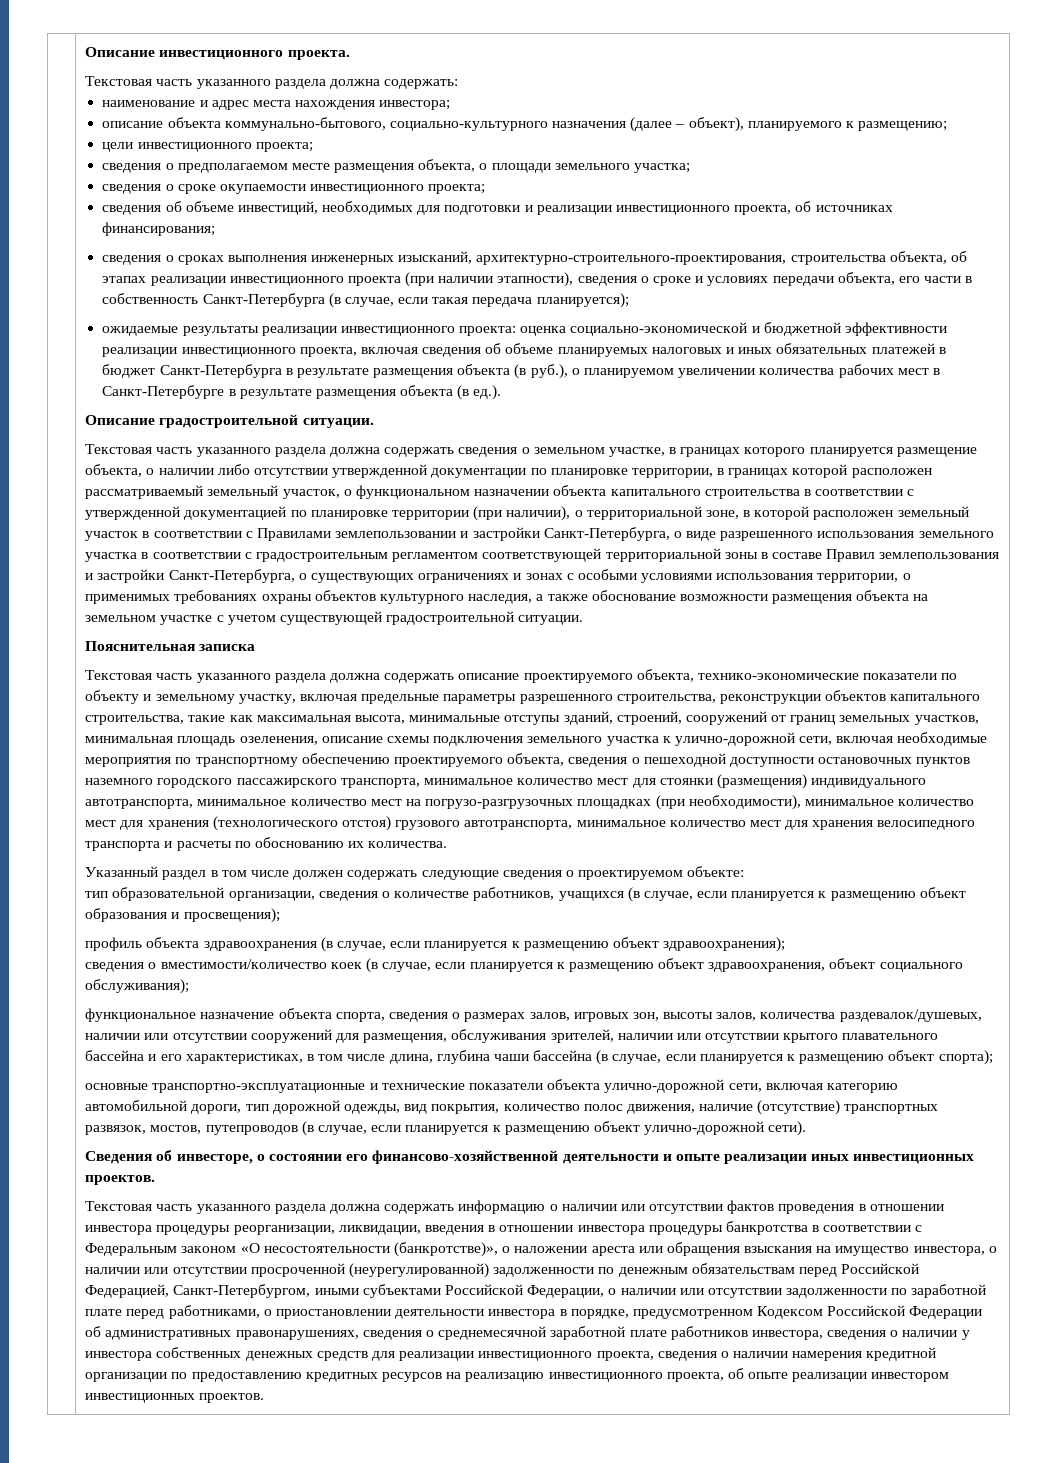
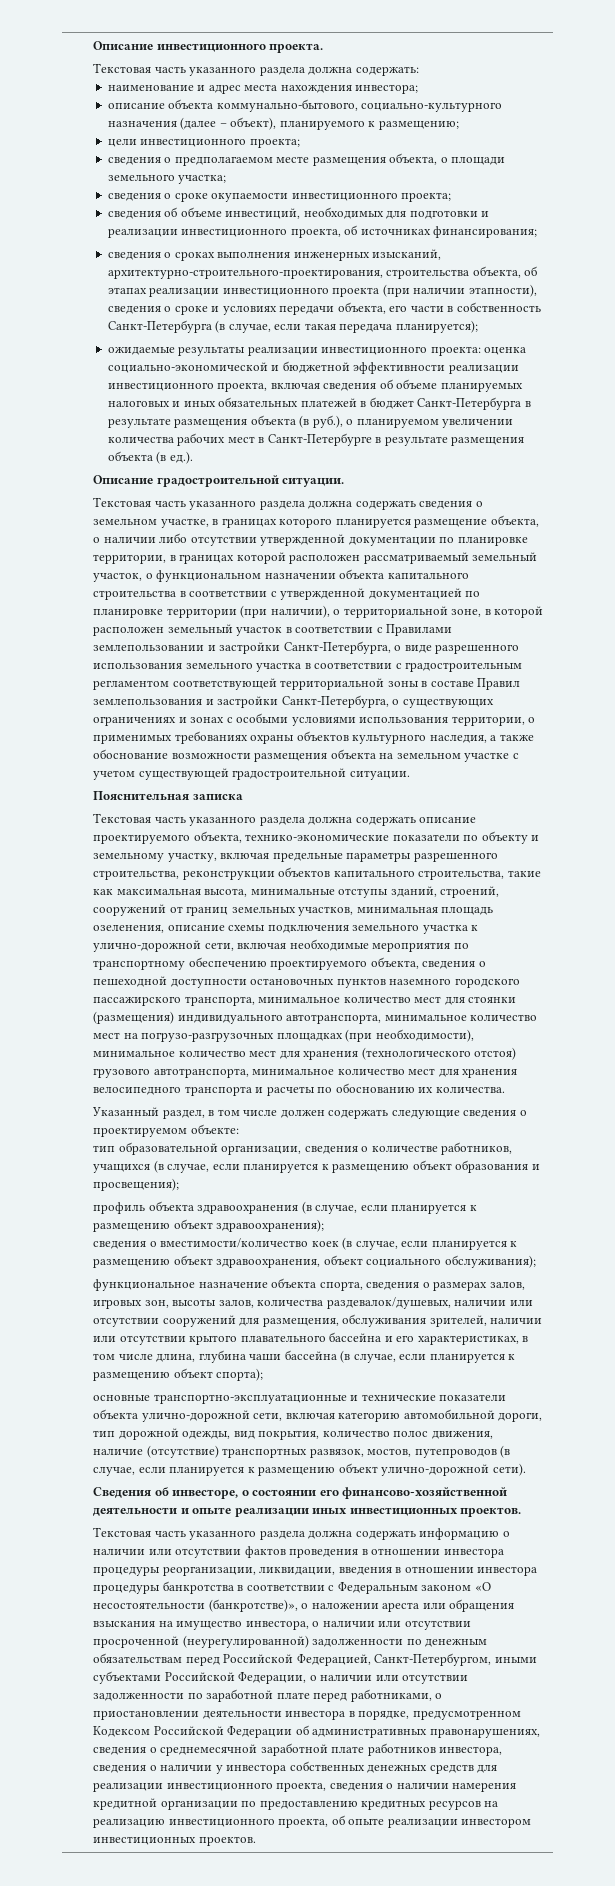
- Указанный раздел в том числе должен содержать следующие сведения о проектируемом объекте:
+ Указанный раздел, в том числе должен содержать следующие сведения о проектируемом объекте:

